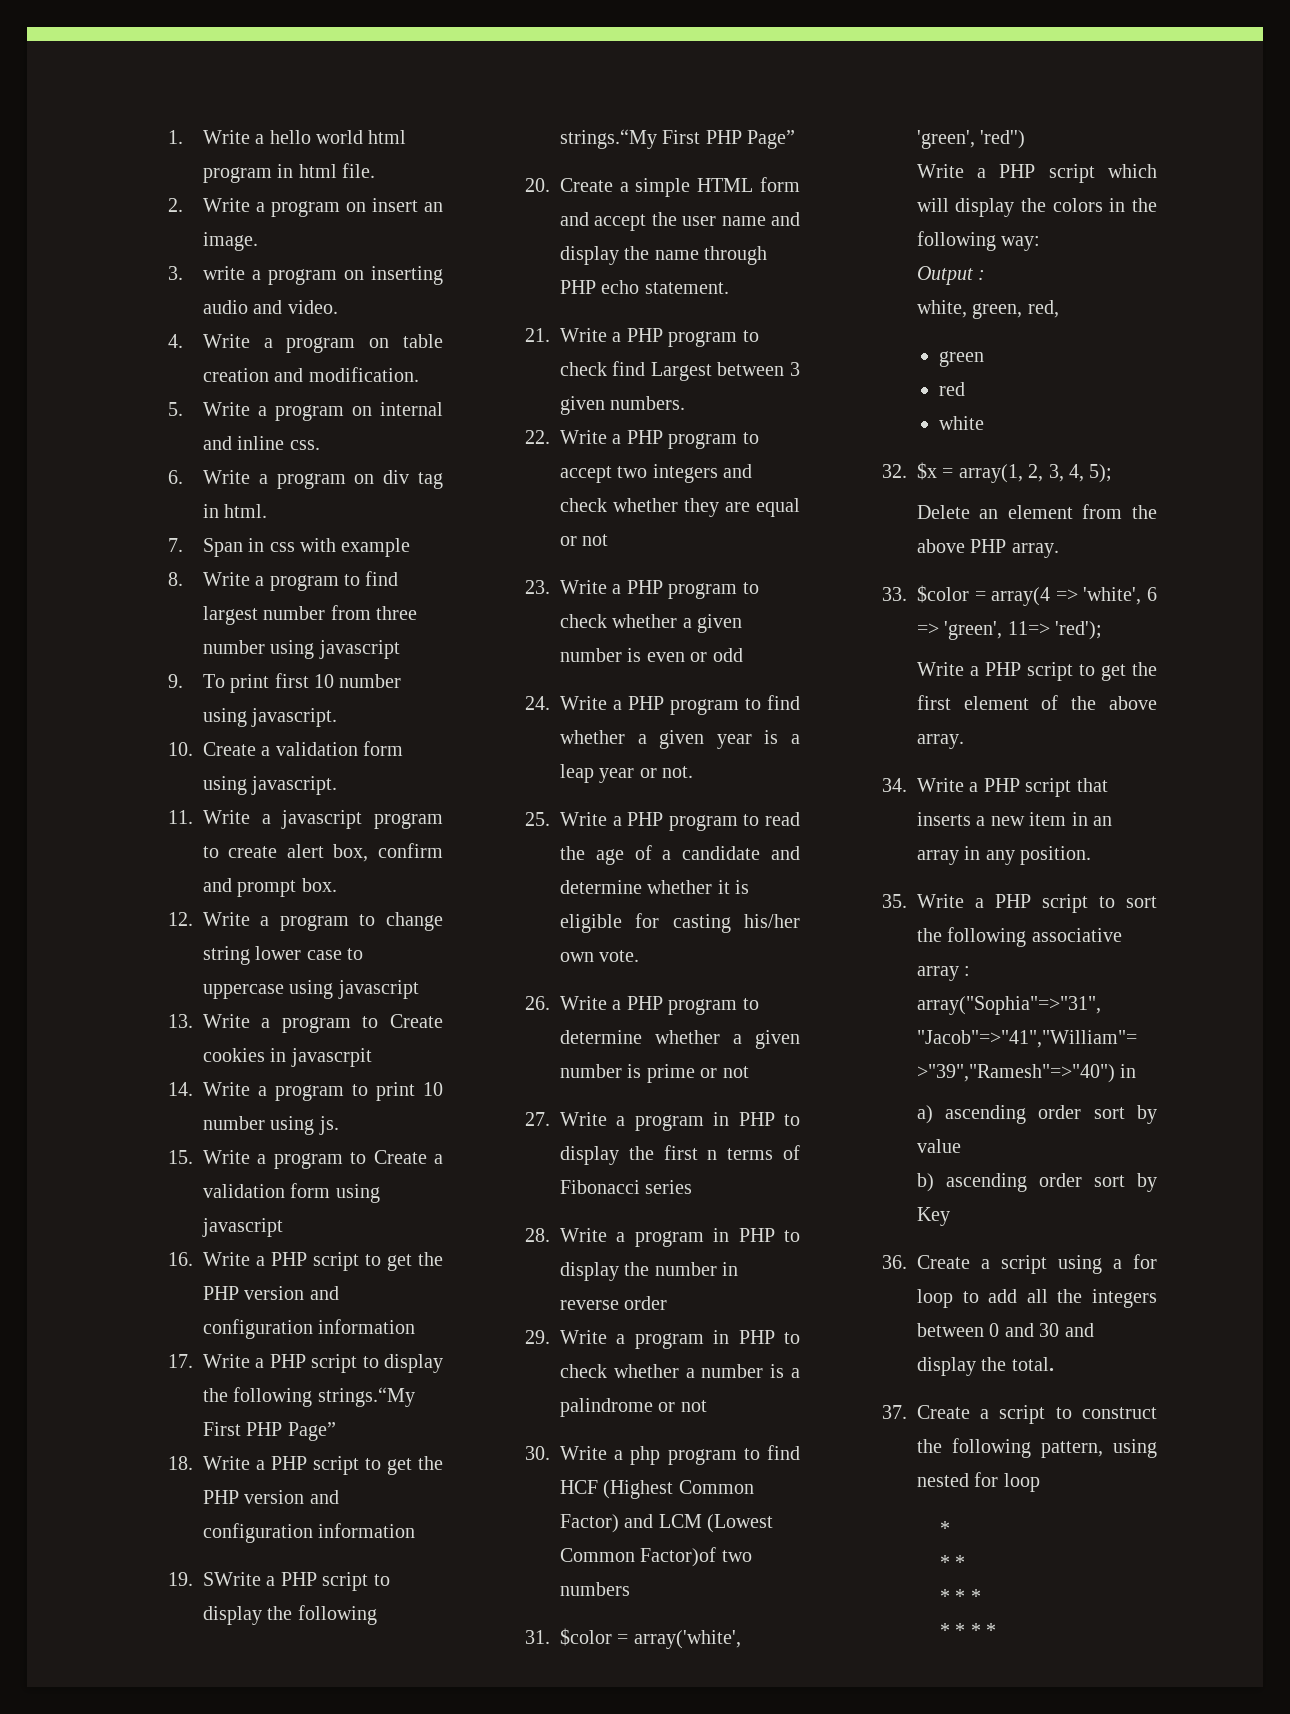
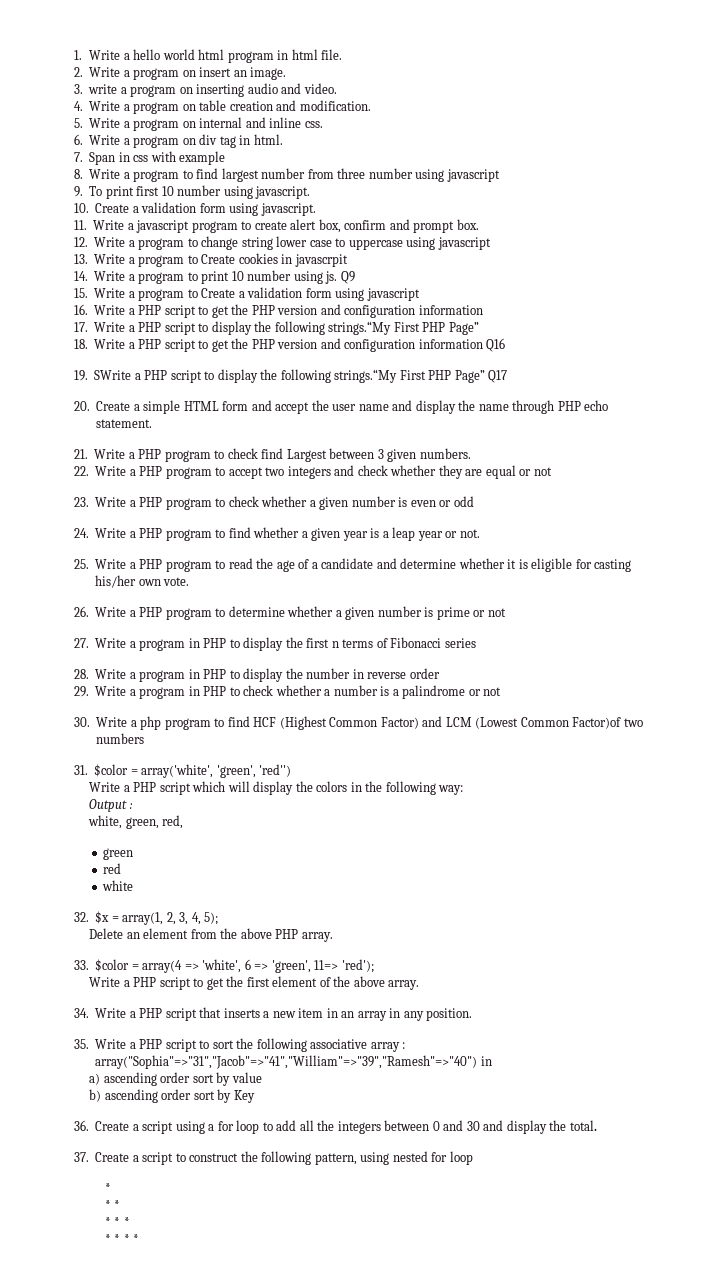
+ Q9
- 18. Write a PHP script to get the PHP version and configuration information
+ 18. Write a PHP script to get the PHP version and configuration information Q16
- 19. SWrite a PHP script to display the following strings.“My First PHP Page”
+ 19. SWrite a PHP script to display the following strings.“My First PHP Page” Q17

